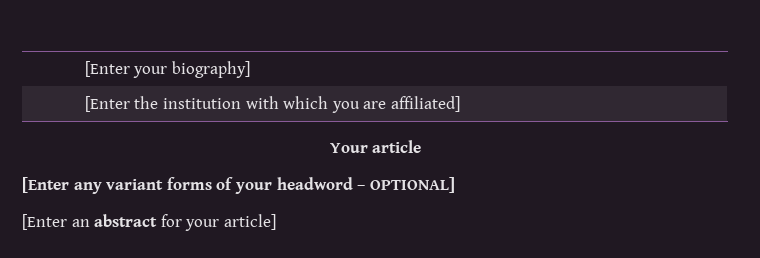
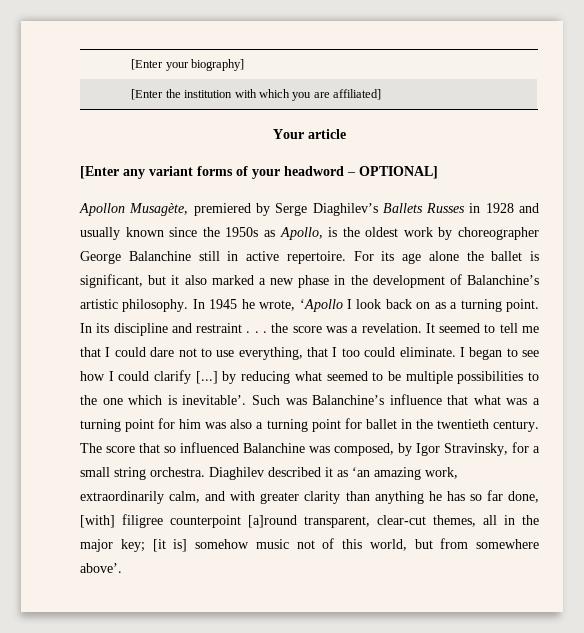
- [Enter an abstract for your article]
+ Apollon Musagète, premiered by Serge Diaghilev’s Ballets Russes in 1928 and usually known since the 1950s as Apollo, is the oldest work by choreographer George Balanchine still in active repertoire. For its age alone the ballet is significant, but it also marked a new phase in the development of Balanchine’s artistic philosophy. In 1945 he wrote, ‘Apollo I look back on as a turning point. In its discipline and restraint . . . the score was a revelation. It seemed to tell me that I could dare not to use everything, that I too could eliminate. I began to see how I could clarify [...] by reducing what seemed to be multiple possibilities to the one which is inevitable’. Such was Balanchine’s influence that what was a turning point for him was also a turning point for ballet in the twentieth century. The score that so influenced Balanchine was composed, by Igor Stravinsky, for a small string orchestra. Diaghilev described it as ‘an amazing work, extraordinarily calm, and with greater clarity than anything he has so far done, [with] filigree counterpoint [a]round transparent, clear-cut themes, all in the major key; [it is] somehow music not of this world, but from somewhere above’.

